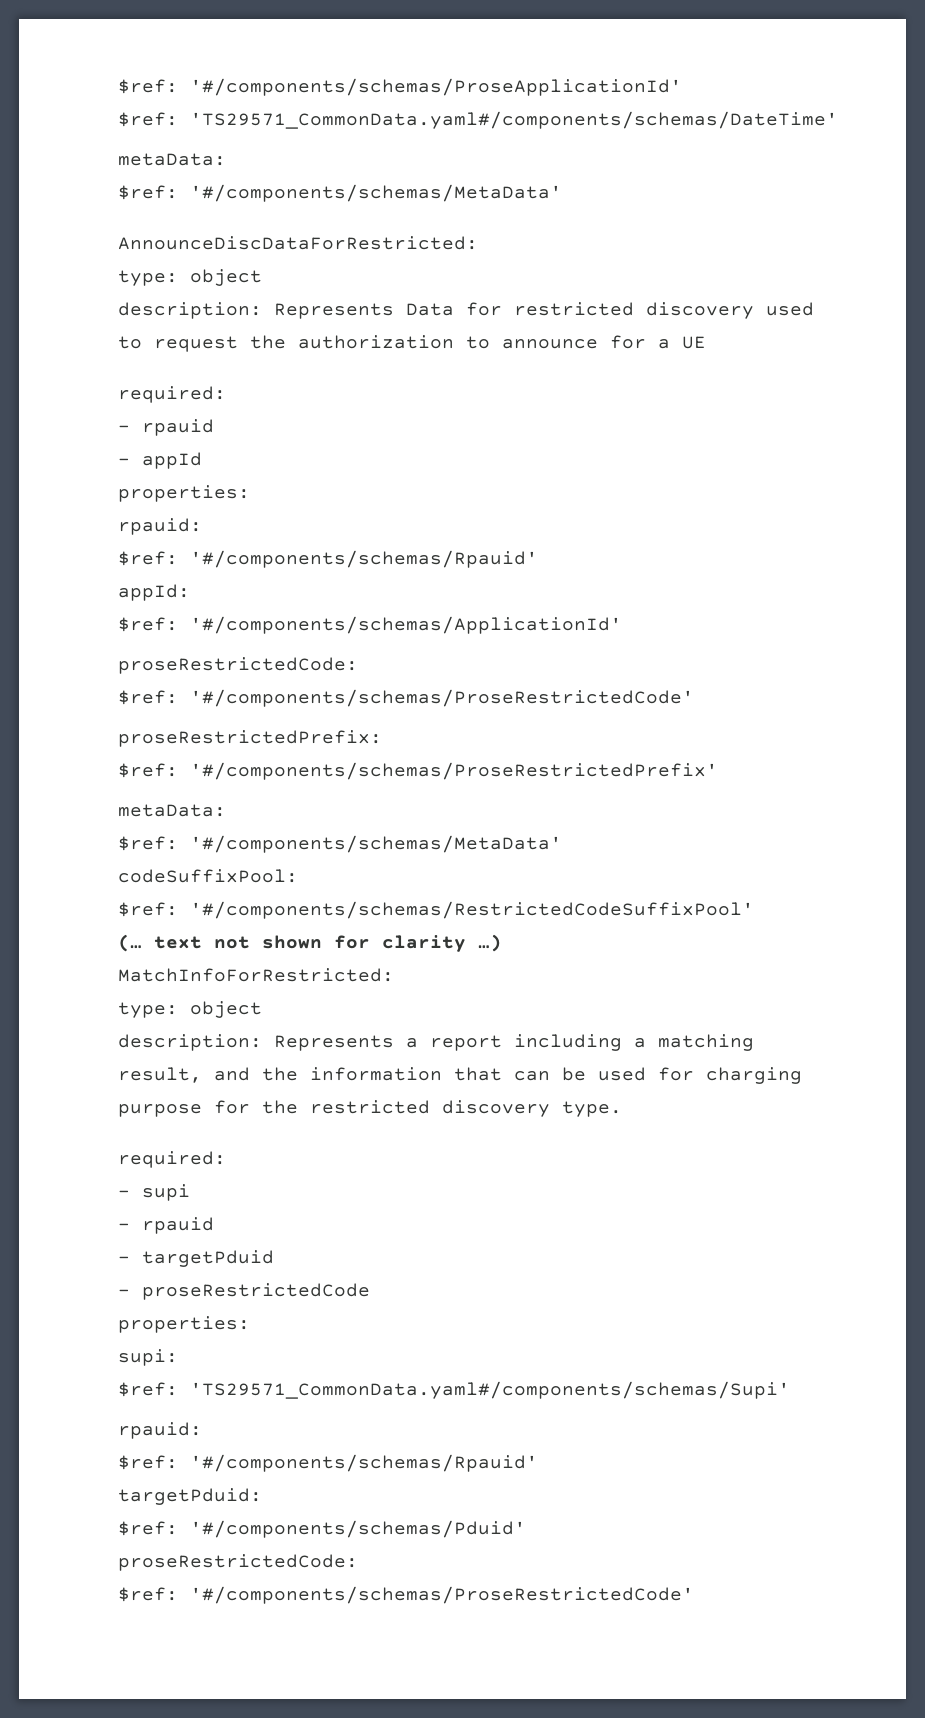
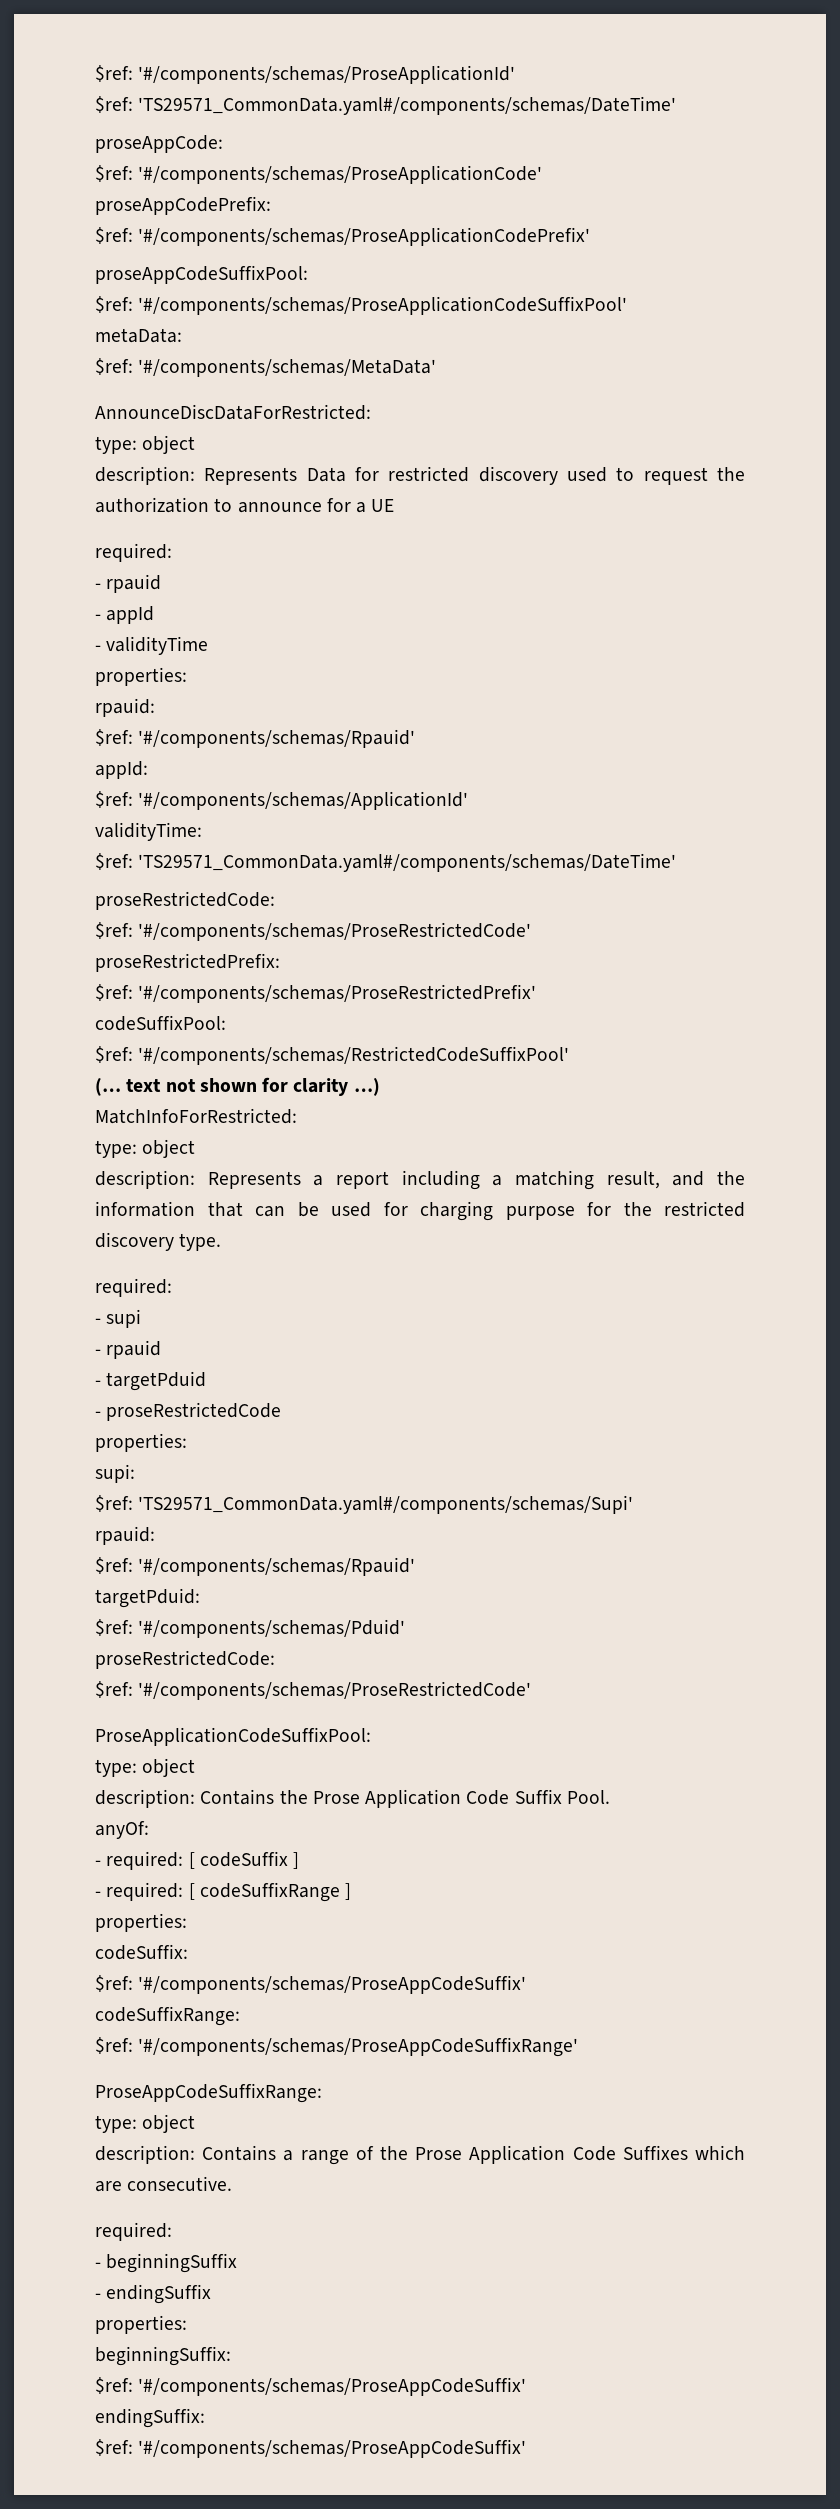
+ proseAppCode:
+ $ref: '#/components/schemas/ProseApplicationCode'
+ proseAppCodePrefix:
+ $ref: '#/components/schemas/ProseApplicationCodePrefix'
+ proseAppCodeSuffixPool:
+ $ref: '#/components/schemas/ProseApplicationCodeSuffixPool'
+ - validityTime
+ validityTime:
+ $ref: 'TS29571_CommonData.yaml#/components/schemas/DateTime'
  $ref: '#/components/schemas/ProseRestrictedPrefix'
- metaData:
- $ref: '#/components/schemas/MetaData'
+ ProseApplicationCodeSuffixPool:
+ type: object
+ description: Contains the Prose Application Code Suffix Pool.
+ anyOf:
+ - required: [ codeSuffix ]
+ - required: [ codeSuffixRange ]
+ properties:
+ codeSuffix:
+ $ref: '#/components/schemas/ProseAppCodeSuffix'
+ codeSuffixRange:
+ $ref: '#/components/schemas/ProseAppCodeSuffixRange'
+ ProseAppCodeSuffixRange:
+ type: object
+ description: Contains a range of the Prose Application Code Suffixes which are consecutive.
+ required:
+ - beginningSuffix
+ - endingSuffix
+ properties:
+ beginningSuffix:
+ $ref: '#/components/schemas/ProseAppCodeSuffix'
+ endingSuffix:
+ $ref: '#/components/schemas/ProseAppCodeSuffix'

